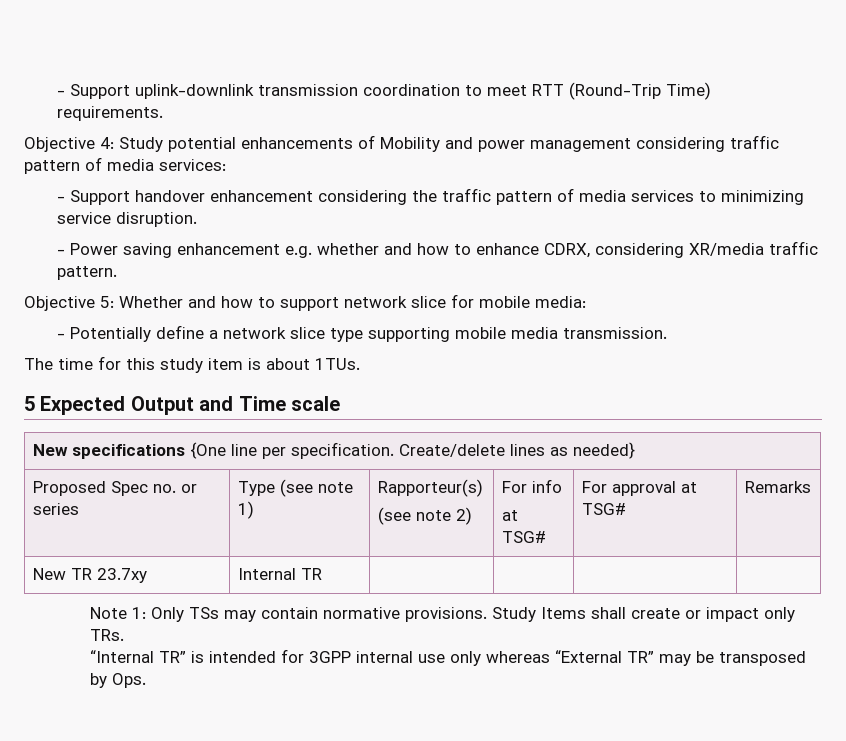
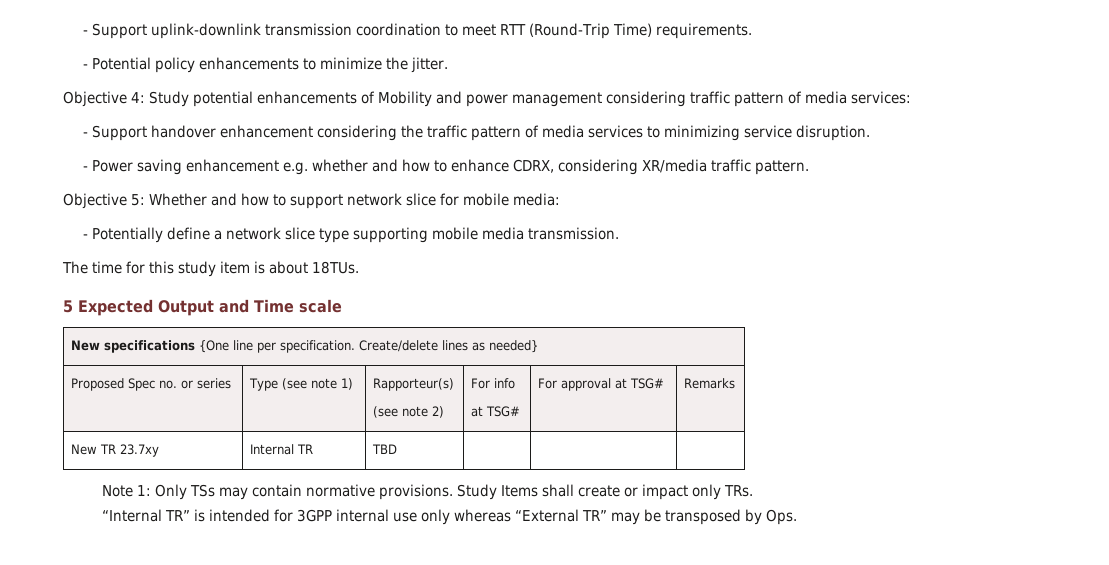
+ - Potential policy enhancements to minimize the jitter.
- The time for this study item is about 1TUs.
+ The time for this study item is about 18TUs.
- New TR 23.7xy | Internal TR | | | |
+ New TR 23.7xy | Internal TR | TBD | | |

